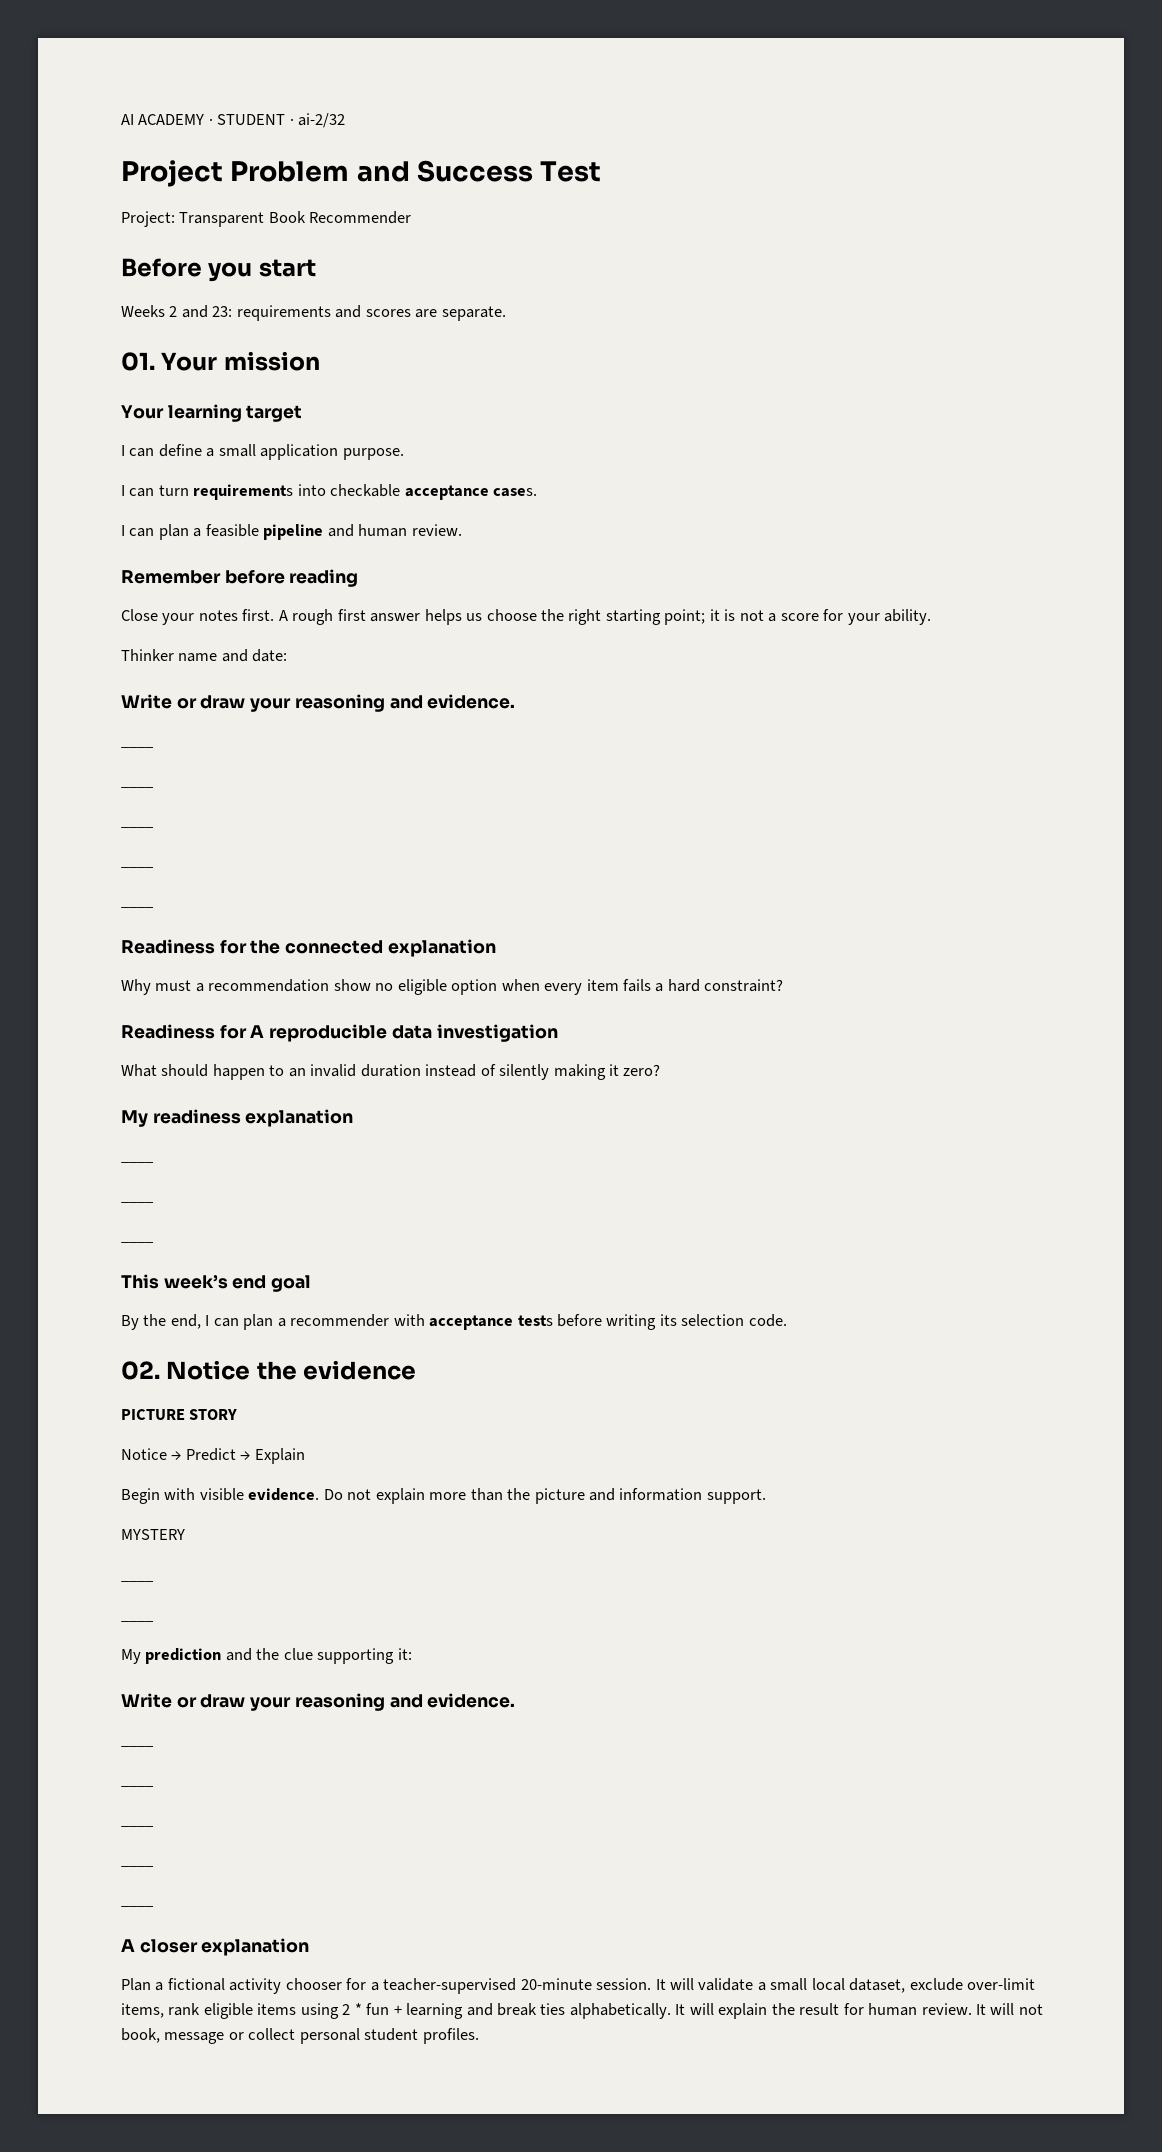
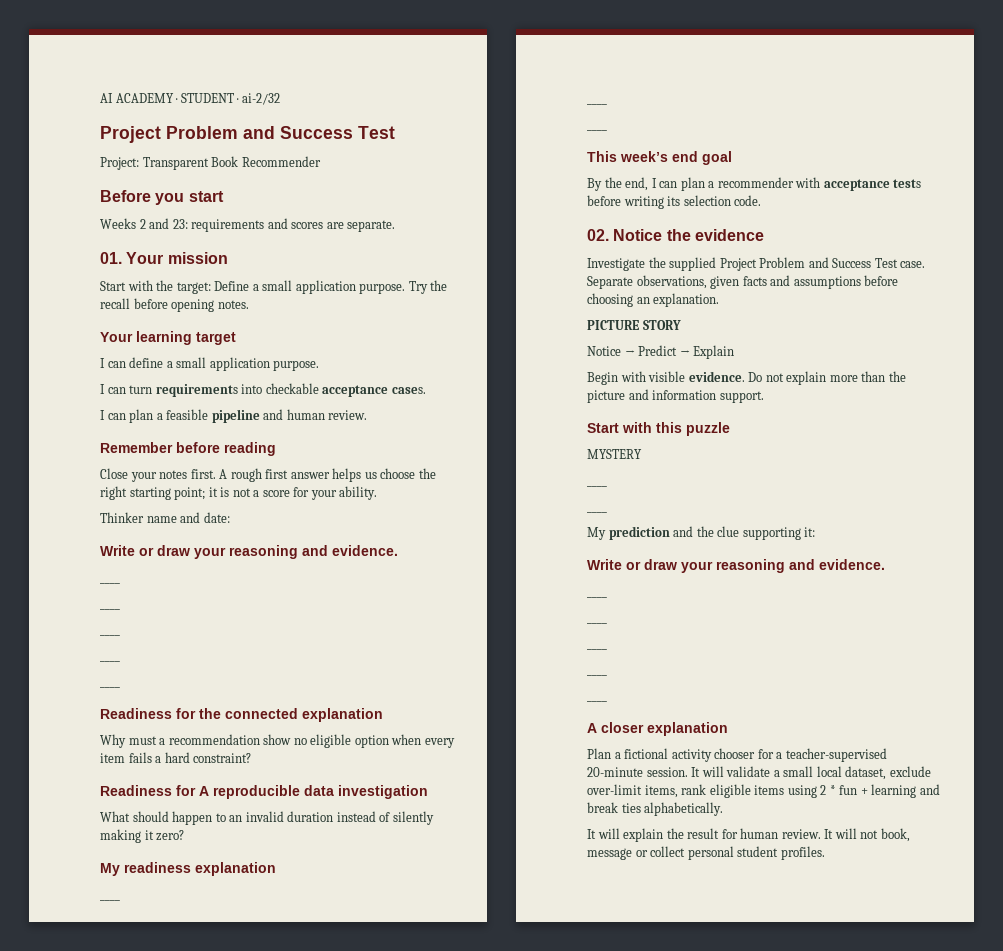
+ Start with the target: Define a small application purpose. Try the recall before opening notes.
+ Investigate the supplied Project Problem and Success Test case. Separate observations, given facts and assumptions before choosing an explanation.
+ Start with this puzzle
- It will validate a small local dataset, exclude over-limit items, rank eligible items using 2 * fun + learning and break ties alphabetically. It will explain the result for human review.
+ It will validate a small local dataset, exclude over-limit items, rank eligible items using 2 * fun + learning and break ties alphabetically.
+ It will explain the result for human review.

